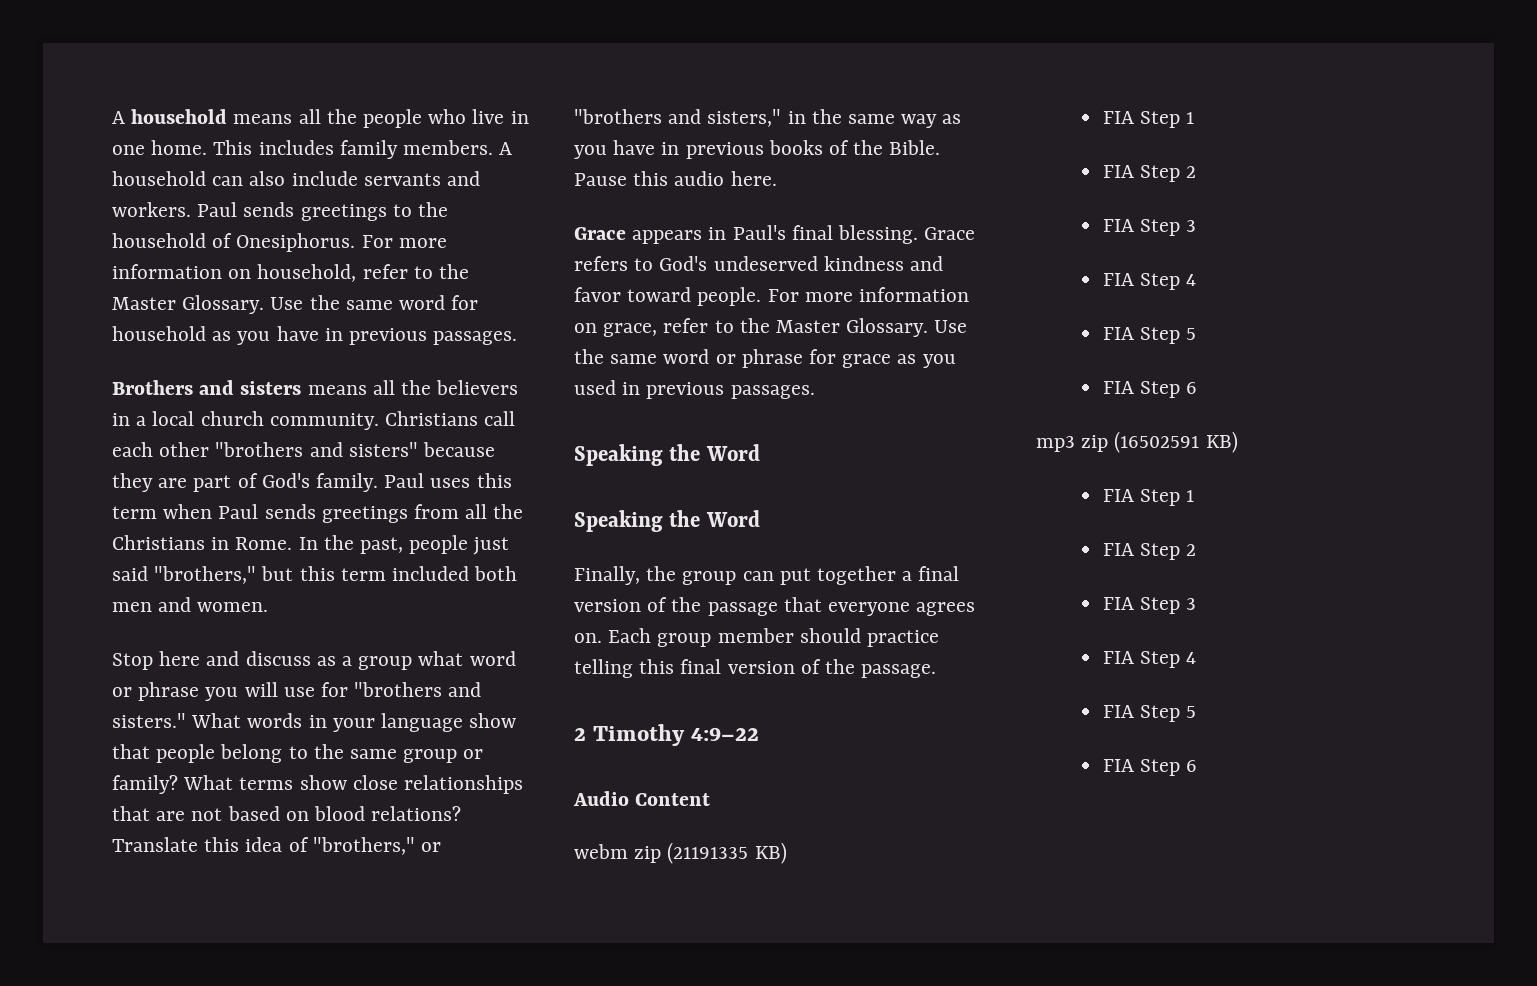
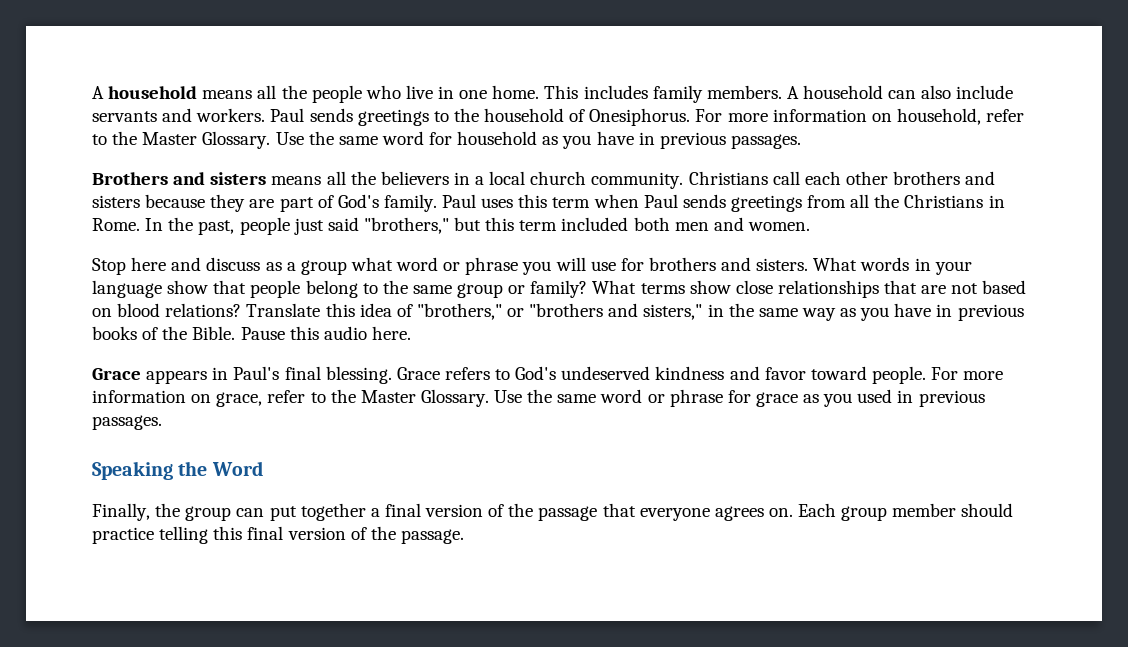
- Christians call each other "brothers and sisters" because they are part of God's family.
+ Christians call each other brothers and sisters because they are part of God's family.
- Stop here and discuss as a group what word or phrase you will use for "brothers and sisters."
+ Stop here and discuss as a group what word or phrase you will use for brothers and sisters.
  Use the same word or phrase for grace as you used in previous passages.
- Speaking the Word
- 2 Timothy 4:9–22
- Audio Content
- webm zip (21191335 KB)
- FIA Step 1
- FIA Step 2
- FIA Step 3
- FIA Step 4
- FIA Step 5
- FIA Step 6
- mp3 zip (16502591 KB)
- FIA Step 1
- FIA Step 2
- FIA Step 3
- FIA Step 4
- FIA Step 5
- FIA Step 6

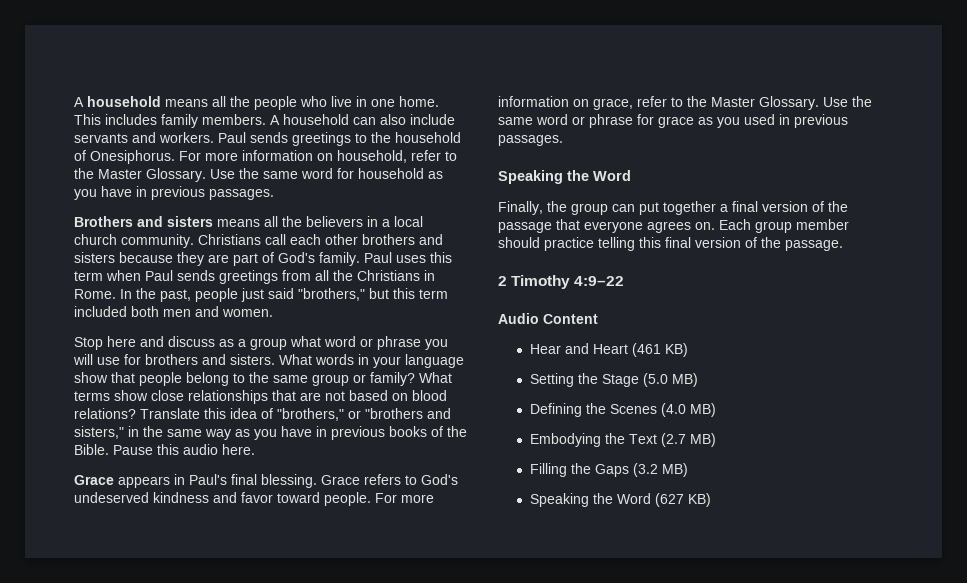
+ 2 Timothy 4:9–22
+ Audio Content
+ Hear and Heart (461 KB)
+ Setting the Stage (5.0 MB)
+ Defining the Scenes (4.0 MB)
+ Embodying the Text (2.7 MB)
+ Filling the Gaps (3.2 MB)
+ Speaking the Word (627 KB)

